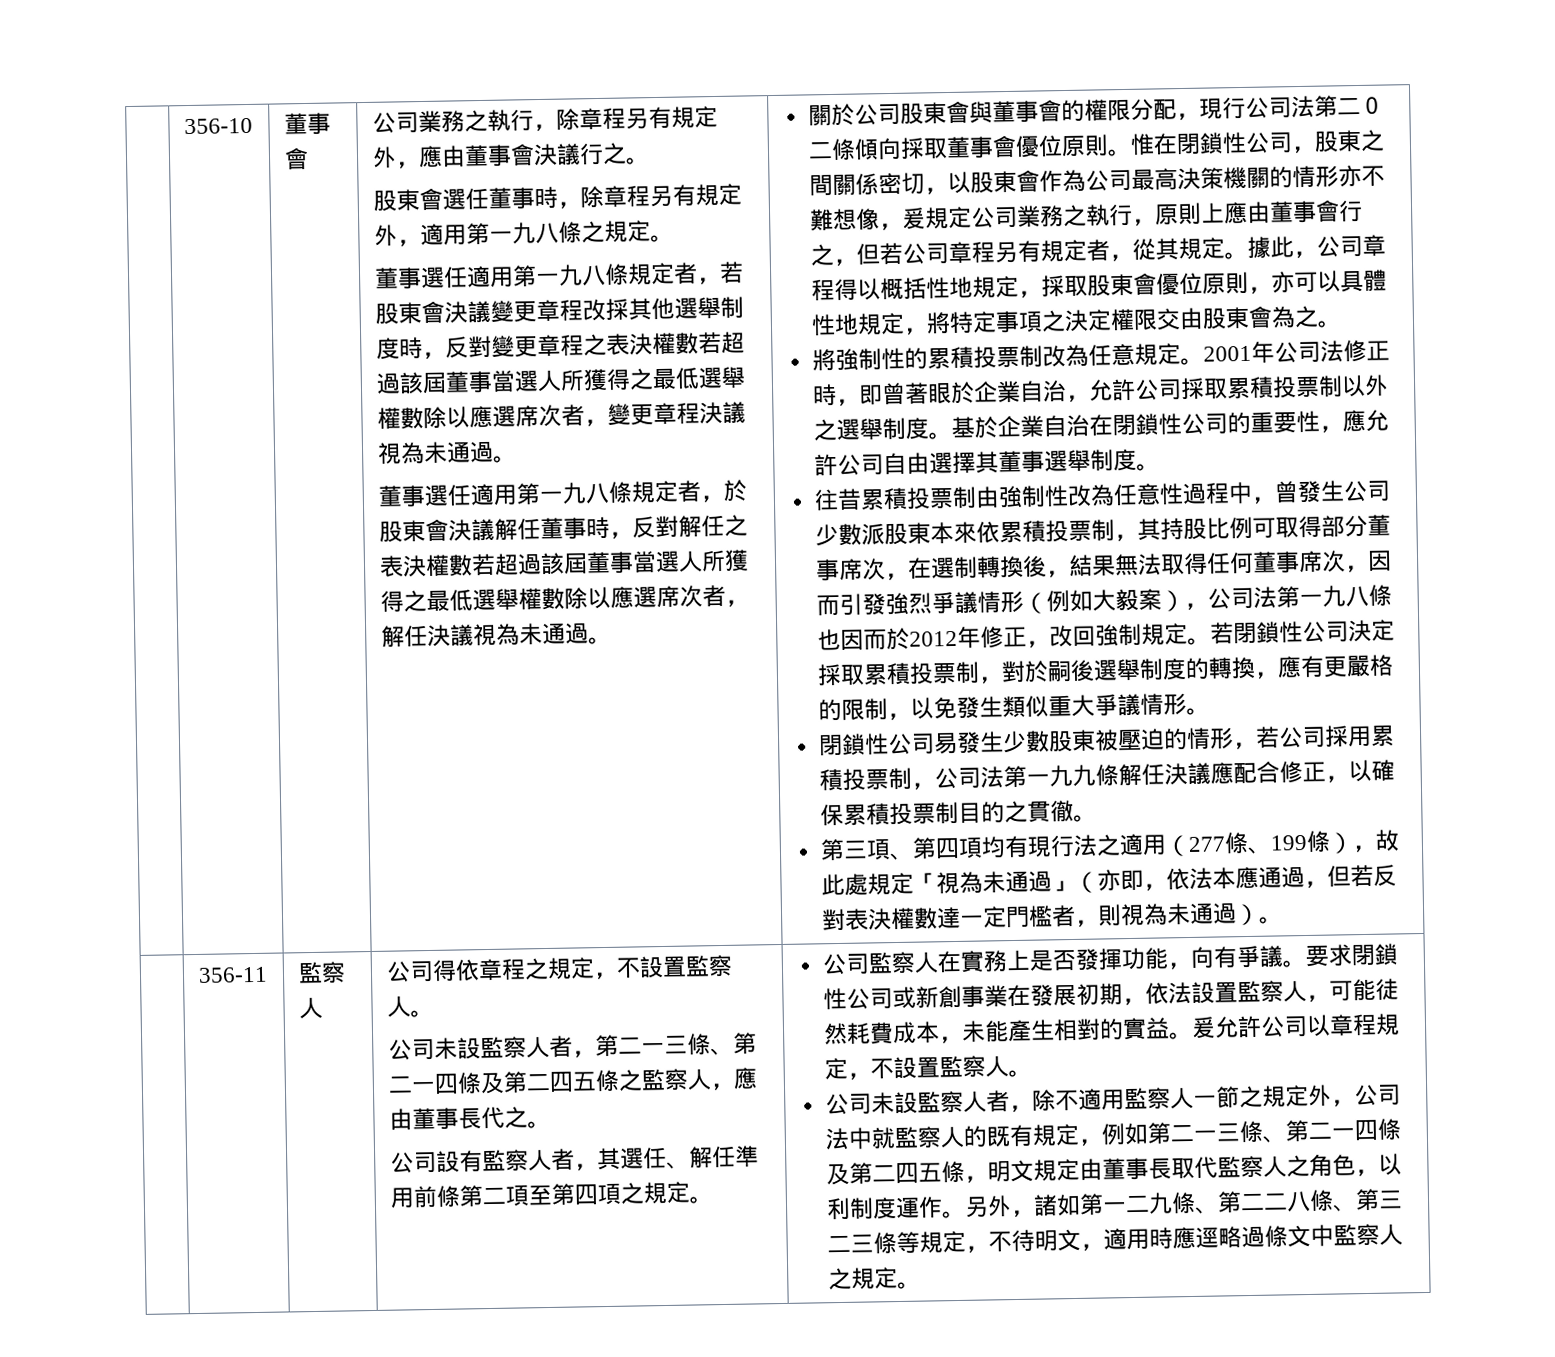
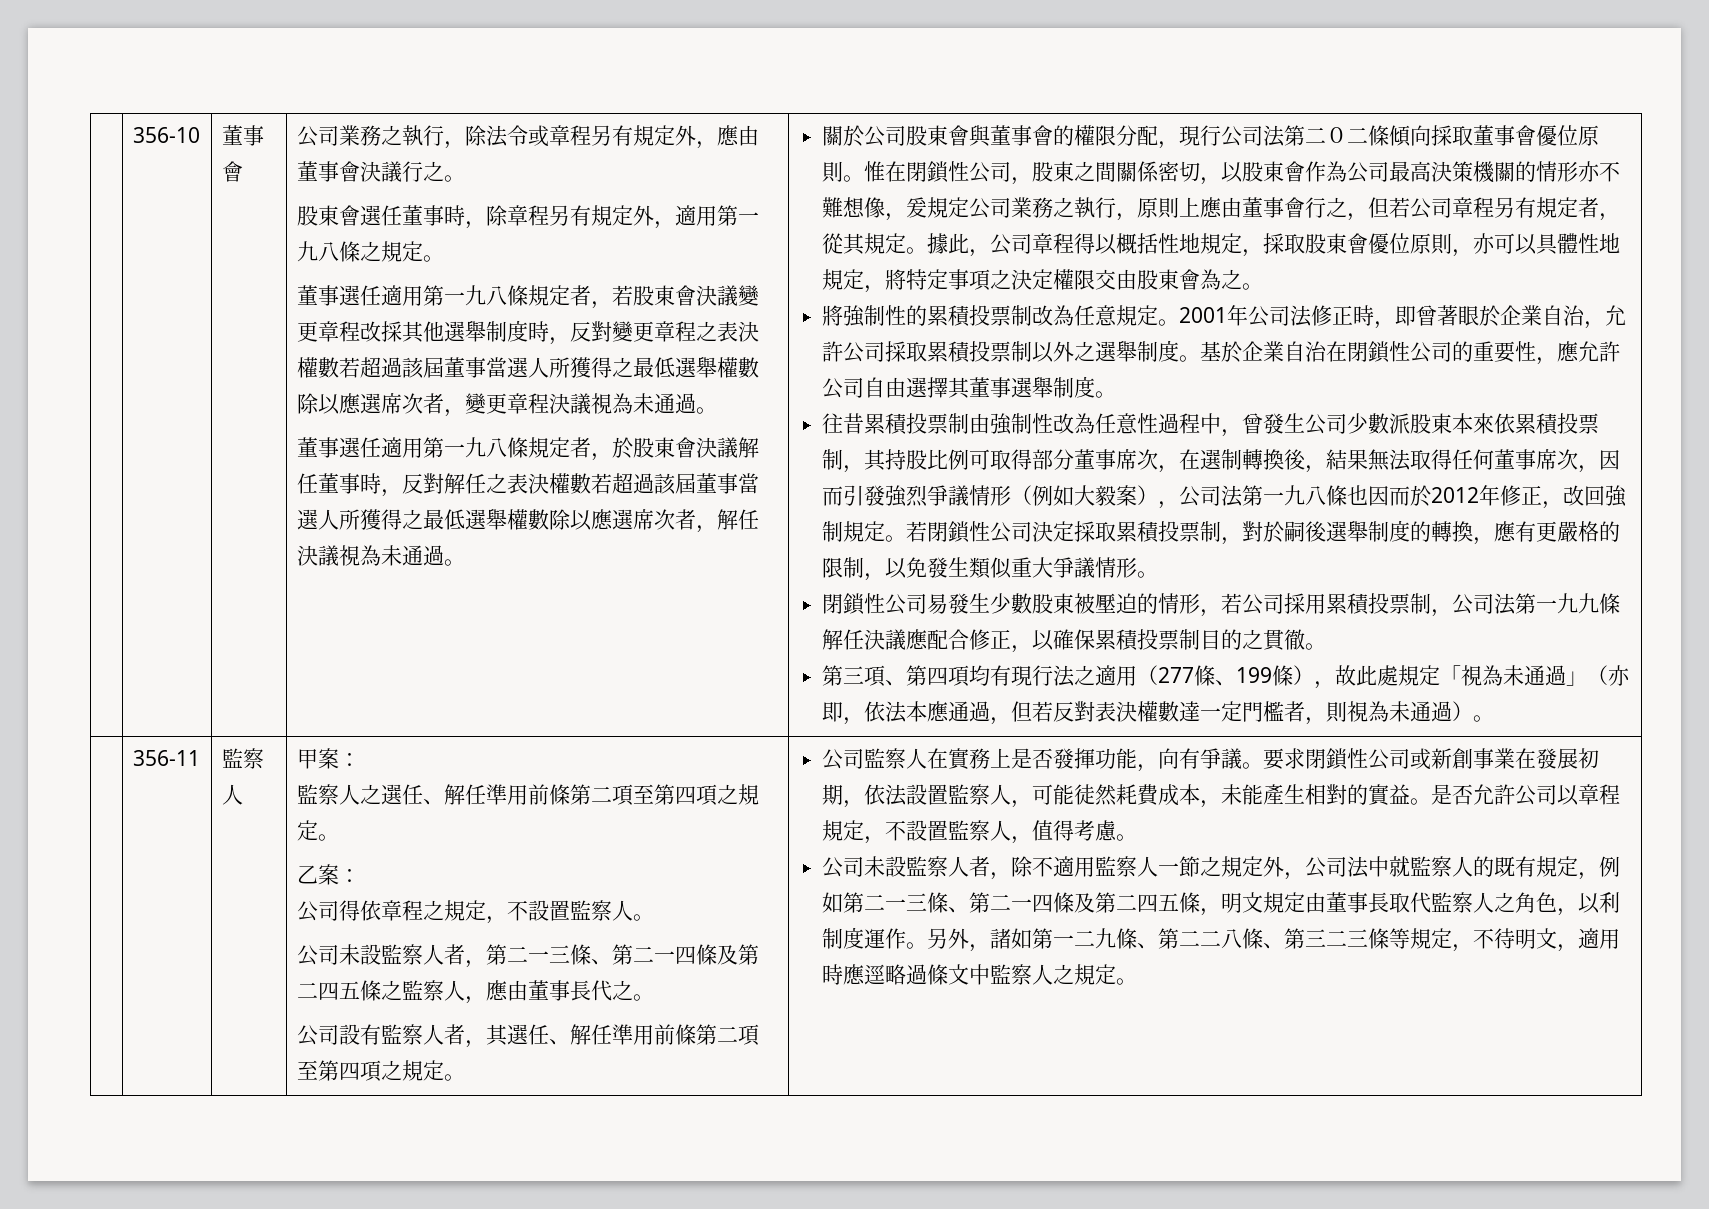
- 公司業務之執行，除章程另有規定外，應由董事會決議行之。
+ 公司業務之執行，除法令或章程另有規定外，應由董事會決議行之。
+ 甲案：
+ 監察人之選任、解任準用前條第二項至第四項之規定。
+ 乙案：
- 爰允許公司以章程規定，不設置監察人。
+ 是否允許公司以章程規定，不設置監察人，值得考慮。

